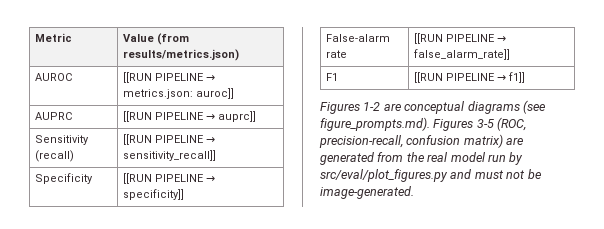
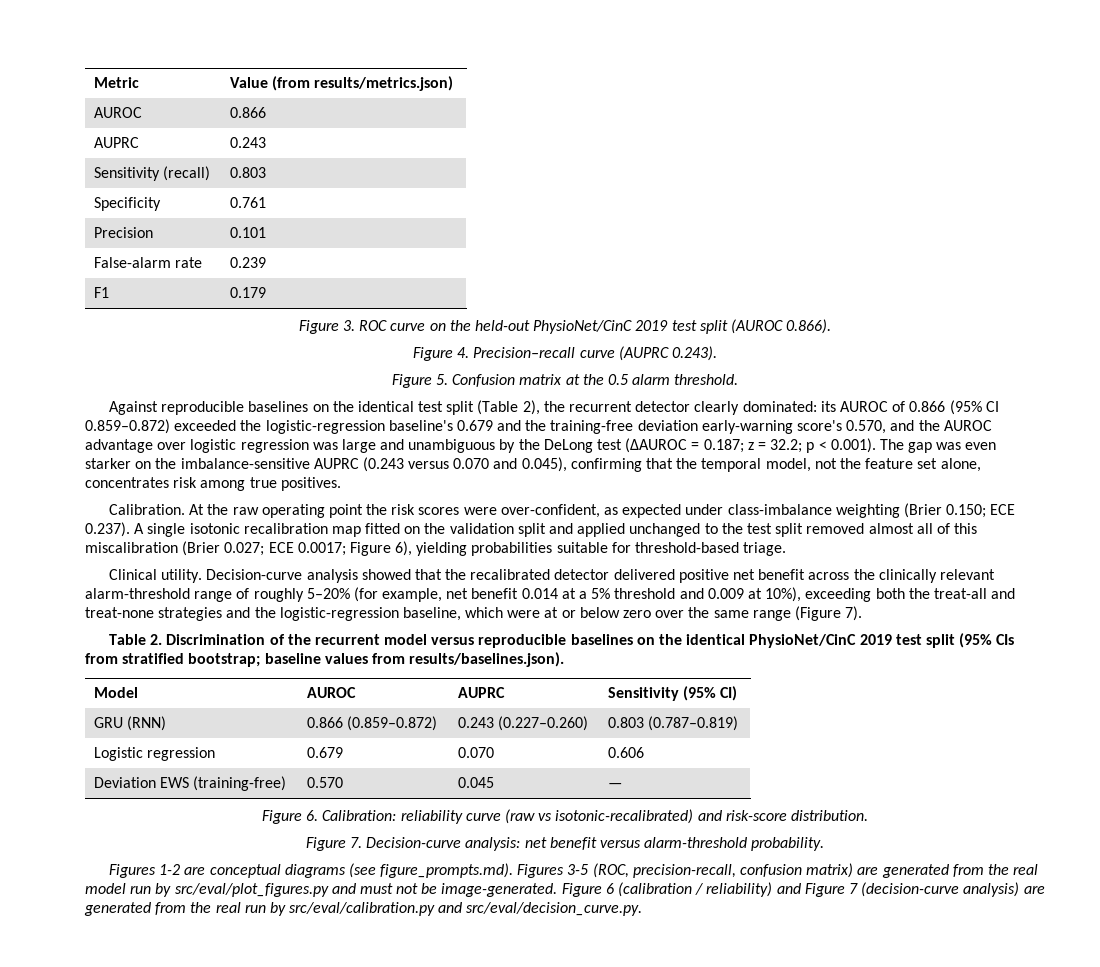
- AUROC | [[RUN PIPELINE → metrics.json: auroc]]
- AUPRC | [[RUN PIPELINE → auprc]]
- Sensitivity (recall) | [[RUN PIPELINE → sensitivity_recall]]
- Specificity | [[RUN PIPELINE → specificity]]
- False-alarm rate | [[RUN PIPELINE → false_alarm_rate]]
- F1 | [[RUN PIPELINE → f1]]
+ AUROC | 0.866
+ AUPRC | 0.243
+ Sensitivity (recall) | 0.803
+ Specificity | 0.761
+ Precision | 0.101
+ False-alarm rate | 0.239
+ F1 | 0.179
+ Figure 3. ROC curve on the held-out PhysioNet/CinC 2019 test split (AUROC 0.866).
+ Figure 4. Precision–recall curve (AUPRC 0.243).
+ Figure 5. Confusion matrix at the 0.5 alarm threshold.
+ Against reproducible baselines on the identical test split (Table 2), the recurrent detector clearly dominated: its AUROC of 0.866 (95% CI 0.859–0.872) exceeded the logistic-regression baseline's 0.679 and the training-free deviation early-warning score's 0.570, and the AUROC advantage over logistic regression was large and unambiguous by the DeLong test (ΔAUROC = 0.187; z = 32.2; p < 0.001). The gap was even starker on the imbalance-sensitive AUPRC (0.243 versus 0.070 and 0.045), confirming that the temporal model, not the feature set alone, concentrates risk among true positives.
+ Calibration. At the raw operating point the risk scores were over-confident, as expected under class-imbalance weighting (Brier 0.150; ECE 0.237). A single isotonic recalibration map fitted on the validation split and applied unchanged to the test split removed almost all of this miscalibration (Brier 0.027; ECE 0.0017; Figure 6), yielding probabilities suitable for threshold-based triage.
+ Clinical utility. Decision-curve analysis showed that the recalibrated detector delivered positive net benefit across the clinically relevant alarm-threshold range of roughly 5–20% (for example, net benefit 0.014 at a 5% threshold and 0.009 at 10%), exceeding both the treat-all and treat-none strategies and the logistic-regression baseline, which were at or below zero over the same range (Figure 7).
+ Table 2. Discrimination of the recurrent model versus reproducible baselines on the identical PhysioNet/CinC 2019 test split (95% CIs from stratified bootstrap; baseline values from results/baselines.json).
+ Model | AUROC | AUPRC | Sensitivity (95% CI)
+ GRU (RNN) | 0.866 (0.859–0.872) | 0.243 (0.227–0.260) | 0.803 (0.787–0.819)
+ Logistic regression | 0.679 | 0.070 | 0.606
+ Deviation EWS (training-free) | 0.570 | 0.045 | —
+ Figure 6. Calibration: reliability curve (raw vs isotonic-recalibrated) and risk-score distribution.
+ Figure 7. Decision-curve analysis: net benefit versus alarm-threshold probability.
+ Figure 6 (calibration / reliability) and Figure 7 (decision-curve analysis) are generated from the real run by src/eval/calibration.py and src/eval/decision_curve.py.

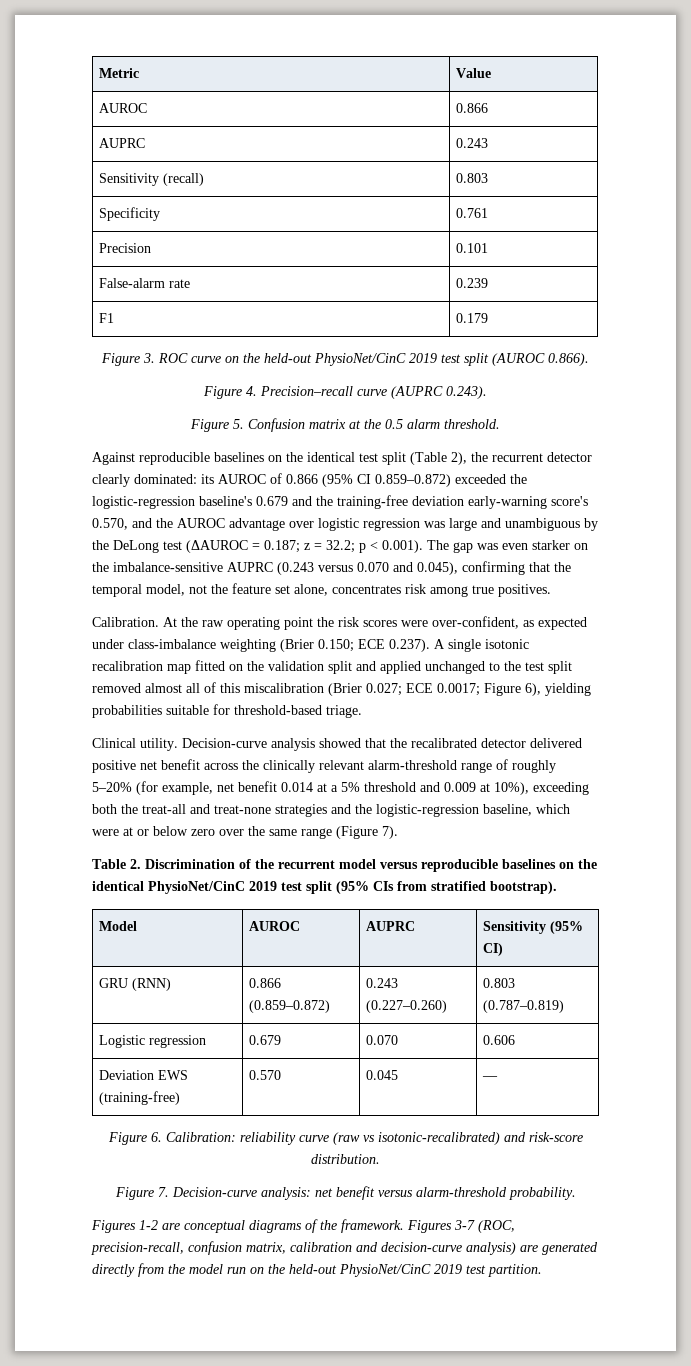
- Metric | Value (from results/metrics.json)
+ Metric | Value
- Table 2. Discrimination of the recurrent model versus reproducible baselines on the identical PhysioNet/CinC 2019 test split (95% CIs from stratified bootstrap; baseline values from results/baselines.json).
+ Table 2. Discrimination of the recurrent model versus reproducible baselines on the identical PhysioNet/CinC 2019 test split (95% CIs from stratified bootstrap).
- Figures 1-2 are conceptual diagrams (see figure_prompts.md). Figures 3-5 (ROC, precision-recall, confusion matrix) are generated from the real model run by src/eval/plot_figures.py and must not be image-generated. Figure 6 (calibration / reliability) and Figure 7 (decision-curve analysis) are generated from the real run by src/eval/calibration.py and src/eval/decision_curve.py.
+ Figures 1-2 are conceptual diagrams of the framework. Figures 3-7 (ROC, precision-recall, confusion matrix, calibration and decision-curve analysis) are generated directly from the model run on the held-out PhysioNet/CinC 2019 test partition.

